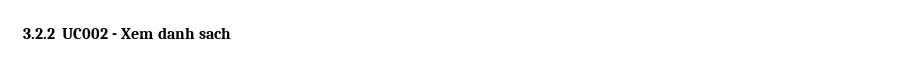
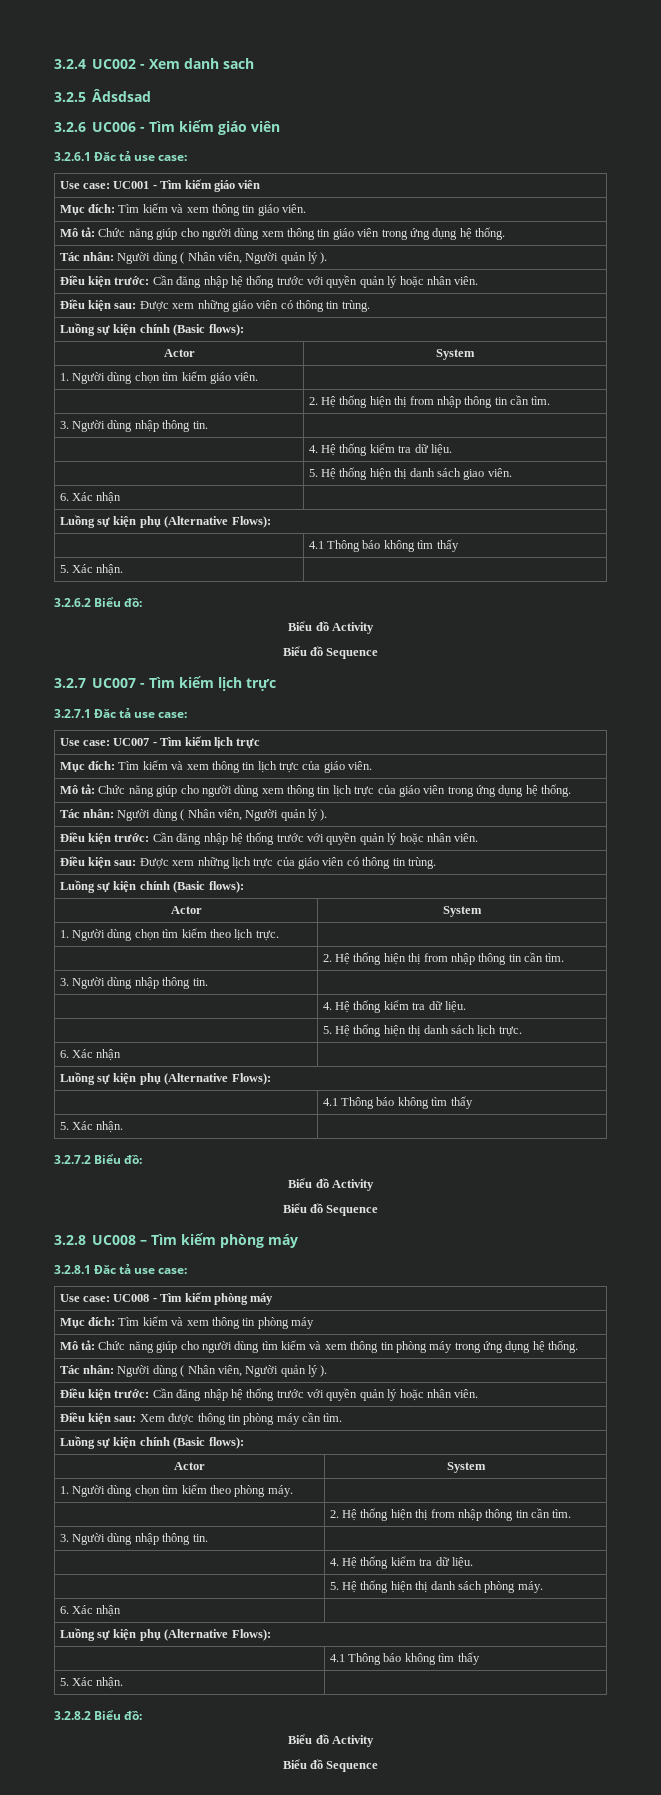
- 3.2.2 UC002 - Xem danh sach
+ 3.2.4 UC002 - Xem danh sach
+ 3.2.5 Âdsdsad
+ 3.2.6 UC006 - Tìm kiếm giáo viên
+ 3.2.6.1 Đăc tả use case:
+ Use case: UC001 - Tìm kiếm giáo viên
+ Mục đích: Tìm kiếm và xem thông tin giáo viên.
+ Mô tả: Chức năng giúp cho người dùng xem thông tin giáo viên trong ứng dụng hệ thống.
+ Tác nhân: Người dùng ( Nhân viên, Người quản lý ).
+ Điều kiện trước: Cần đăng nhập hệ thống trước với quyền quản lý hoặc nhân viên.
+ Điều kiện sau: Được xem những giáo viên có thông tin trùng.
+ Luồng sự kiện chính (Basic flows):
+ Actor | System
+ 1. Người dùng chọn tìm kiếm giáo viên. |
+ | 2. Hệ thống hiện thị from nhập thông tin cần tìm.
+ 3. Người dùng nhập thông tin. |
+ | 4. Hệ thống kiểm tra dữ liệu.
+ | 5. Hệ thống hiện thị danh sách giao viên.
+ 6. Xác nhận |
+ Luồng sự kiện phụ (Alternative Flows):
+ | 4.1 Thông báo không tìm thấy
+ 5. Xác nhận. |
+ 3.2.6.2 Biểu đồ:
+ Biểu đồ Activity
+ Biểu đồ Sequence
+ 3.2.7 UC007 - Tìm kiếm lịch trực
+ 3.2.7.1 Đăc tả use case:
+ Use case: UC007 - Tìm kiếm lịch trực
+ Mục đích: Tìm kiếm và xem thông tin lịch trực của giáo viên.
+ Mô tả: Chức năng giúp cho người dùng xem thông tin lịch trực của giáo viên trong ứng dụng hệ thống.
+ Tác nhân: Người dùng ( Nhân viên, Người quản lý ).
+ Điều kiện trước: Cần đăng nhập hệ thống trước với quyền quản lý hoặc nhân viên.
+ Điều kiện sau: Được xem những lịch trực của giáo viên có thông tin trùng.
+ Luồng sự kiện chính (Basic flows):
+ Actor | System
+ 1. Người dùng chọn tìm kiếm theo lịch trực. |
+ | 2. Hệ thống hiện thị from nhập thông tin cần tìm.
+ 3. Người dùng nhập thông tin. |
+ | 4. Hệ thống kiểm tra dữ liệu.
+ | 5. Hệ thống hiện thị danh sách lịch trực.
+ 6. Xác nhận |
+ Luồng sự kiện phụ (Alternative Flows):
+ | 4.1 Thông báo không tìm thấy
+ 5. Xác nhận. |
+ 3.2.7.2 Biểu đồ:
+ Biểu đồ Activity
+ Biểu đồ Sequence
+ 3.2.8 UC008 – Tìm kiếm phòng máy
+ 3.2.8.1 Đăc tả use case:
+ Use case: UC008 - Tìm kiếm phòng máy
+ Mục đích: Tìm kiếm và xem thông tin phòng máy
+ Mô tả: Chức năng giúp cho người dùng tìm kiếm và xem thông tin phòng máy trong ứng dụng hệ thống.
+ Tác nhân: Người dùng ( Nhân viên, Người quản lý ).
+ Điều kiện trước: Cần đăng nhập hệ thống trước với quyền quản lý hoặc nhân viên.
+ Điều kiện sau: Xem được thông tin phòng máy cần tìm.
+ Luồng sự kiện chính (Basic flows):
+ Actor | System
+ 1. Người dùng chọn tìm kiếm theo phòng máy. |
+ | 2. Hệ thống hiện thị from nhập thông tin cần tìm.
+ 3. Người dùng nhập thông tin. |
+ | 4. Hệ thống kiểm tra dữ liệu.
+ | 5. Hệ thống hiện thị danh sách phòng máy.
+ 6. Xác nhận |
+ Luồng sự kiện phụ (Alternative Flows):
+ | 4.1 Thông báo không tìm thấy
+ 5. Xác nhận. |
+ 3.2.8.2 Biểu đồ:
+ Biểu đồ Activity
+ Biểu đồ Sequence

